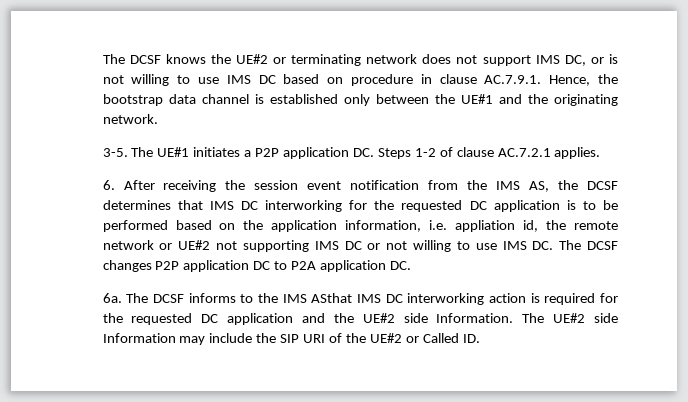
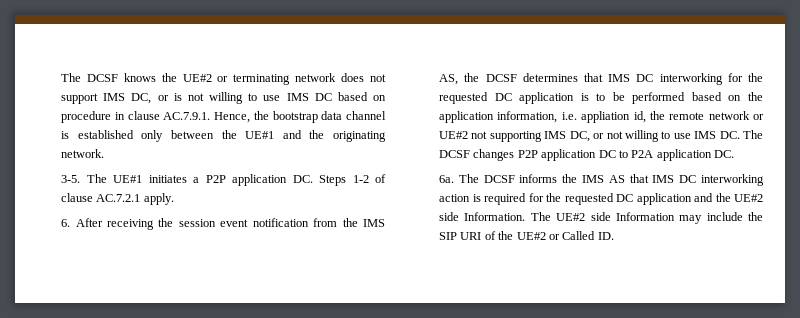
- The UE#1 initiates a P2P application DC. Steps 1-2 of clause AC.7.2.1 applies.
+ The UE#1 initiates a P2P application DC. Steps 1-2 of clause AC.7.2.1 apply.
- 6. After receiving the session event notification from the IMS AS, the DCSF determines that IMS DC interworking for the requested DC application is to be performed based on the application information, i.e. appliation id, the remote network or UE#2 not supporting IMS DC or not willing to use IMS DC. The DCSF changes P2P application DC to P2A application DC.
+ 6. After receiving the session event notification from the IMS AS, the DCSF determines that IMS DC interworking for the requested DC application is to be performed based on the application information, i.e. appliation id, the remote network or UE#2 not supporting IMS DC, or not willing to use IMS DC. The DCSF changes P2P application DC to P2A application DC.
- The DCSF informs to the IMS ASthat IMS DC interworking action is required for the requested DC application and the UE#2 side Information.
+ The DCSF informs the IMS AS that IMS DC interworking action is required for the requested DC application and the UE#2 side Information.

